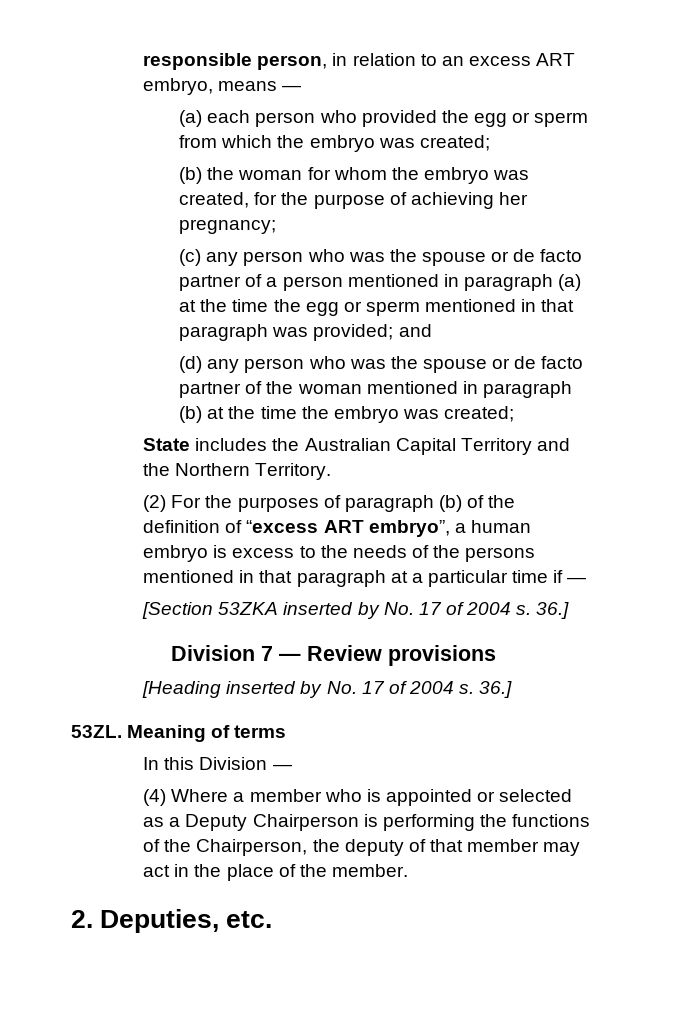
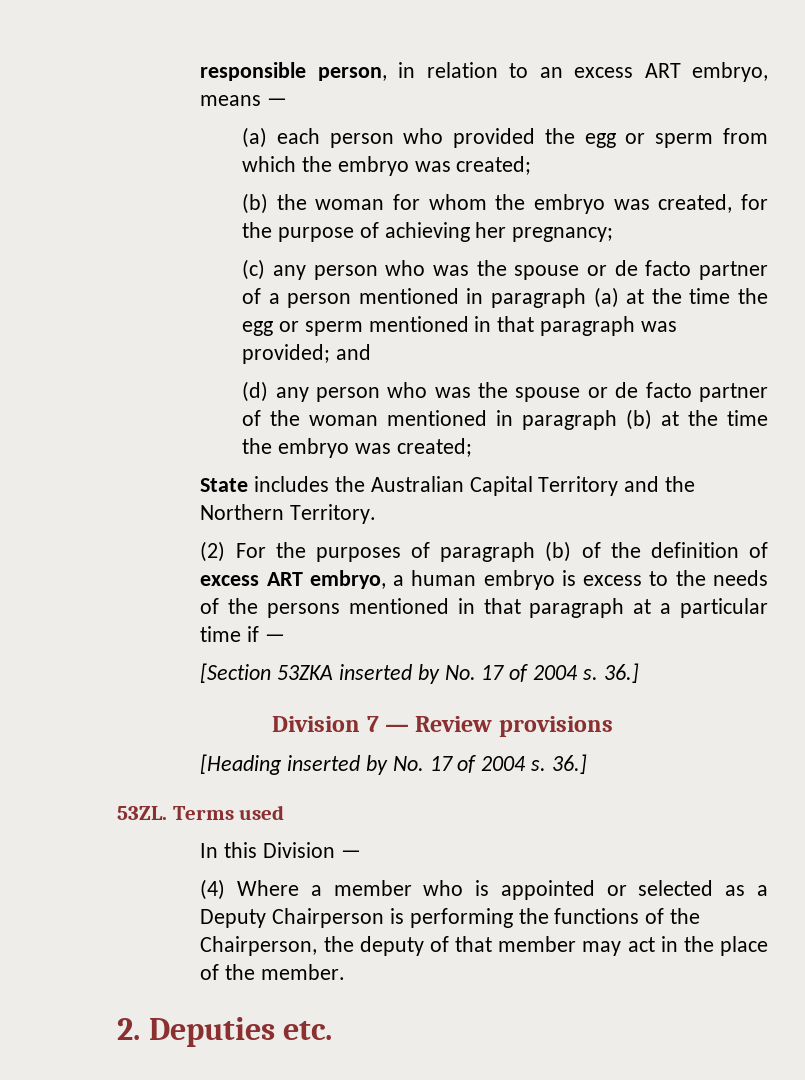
- (2) For the purposes of paragraph (b) of the definition of “excess ART embryo”, a human embryo is excess to the needs of the persons mentioned in that paragraph at a particular time if —
+ (2) For the purposes of paragraph (b) of the definition of excess ART embryo, a human embryo is excess to the needs of the persons mentioned in that paragraph at a particular time if —
- Meaning of terms
+ Terms used
- 2. Deputies, etc.
+ 2. Deputies etc.

